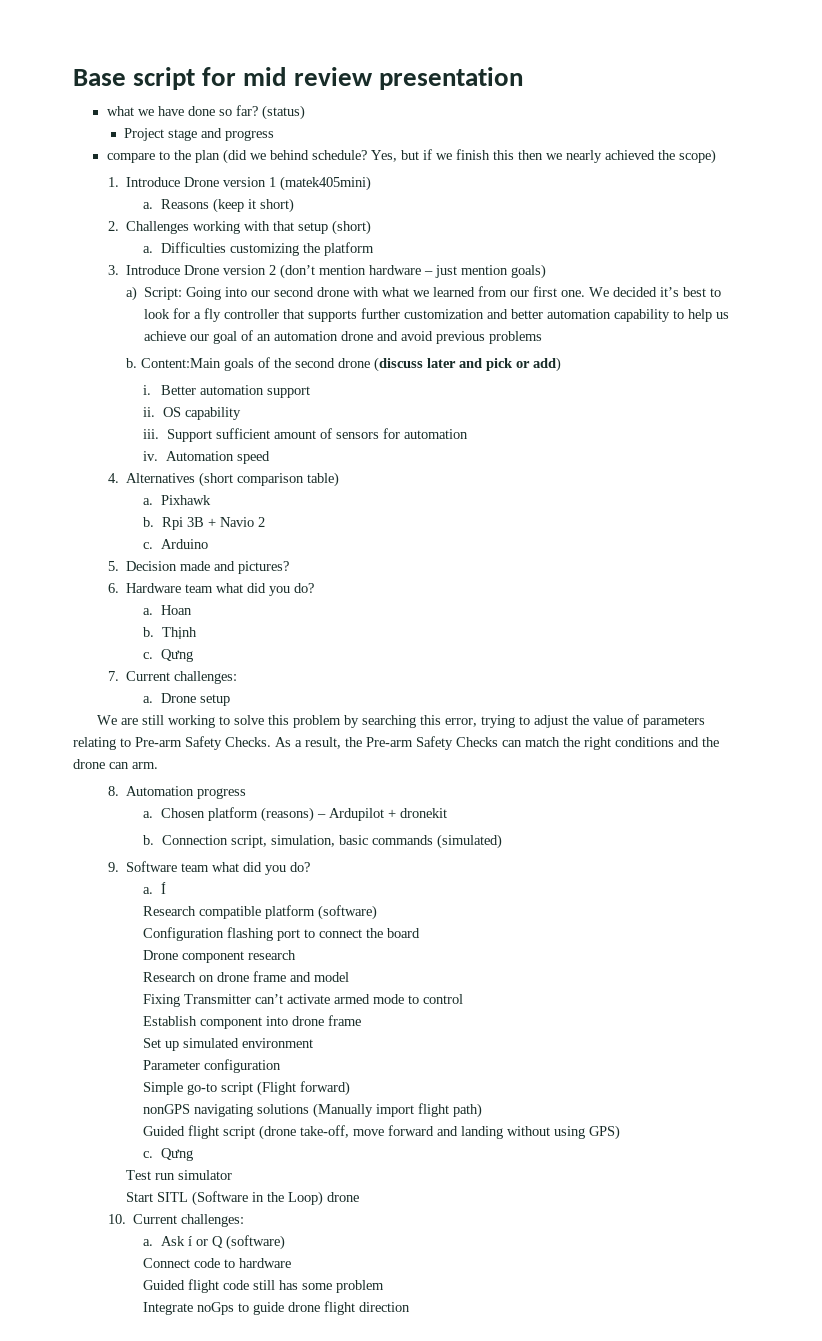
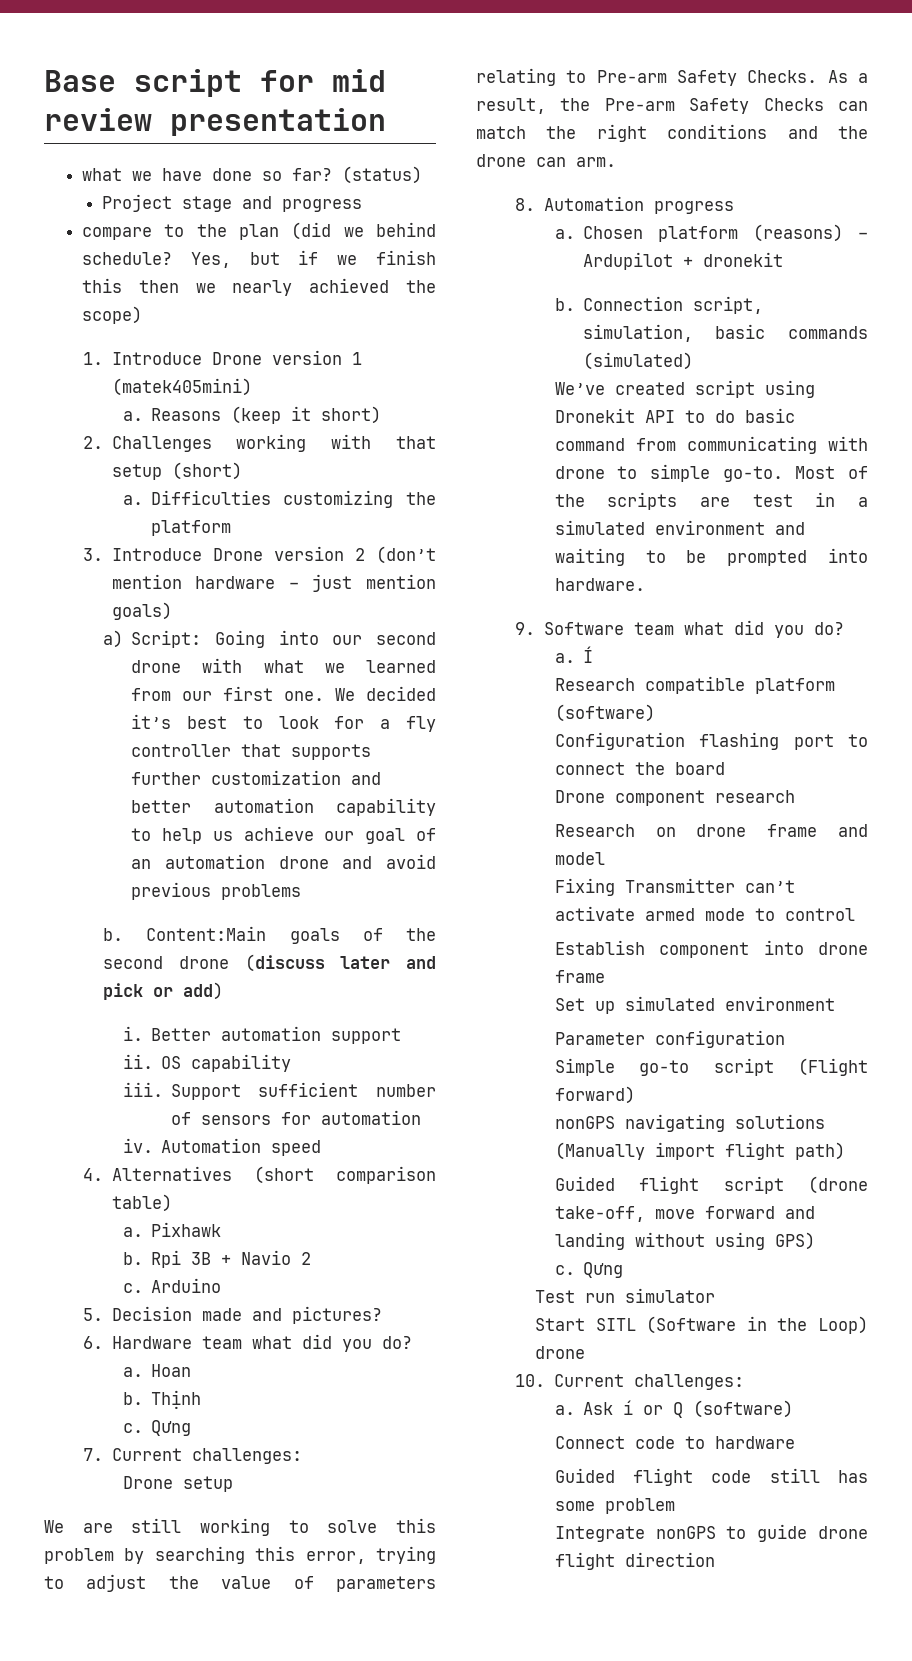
- Support sufficient amount of sensors for automation
+ Support sufficient number of sensors for automation
  7. Current challenges:
- a. Drone setup
+ Drone setup
+ We’ve created script using Dronekit API to do basic command from communicating with drone to simple go-to. Most of the scripts are test in a simulated environment and waiting to be prompted into hardware.
- Integrate noGps to guide drone flight direction
+ Integrate nonGPS to guide drone flight direction

